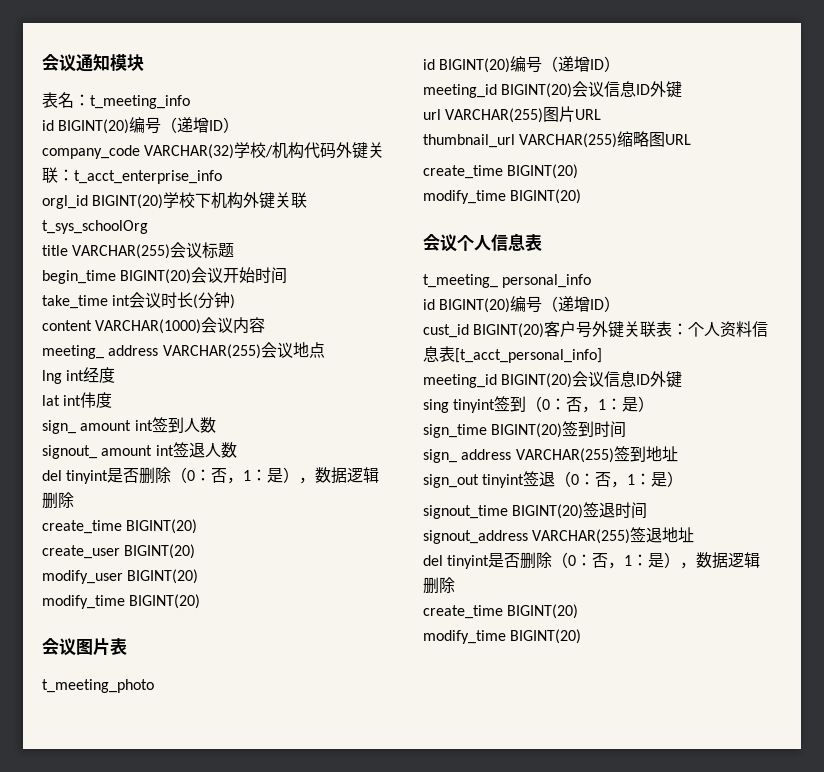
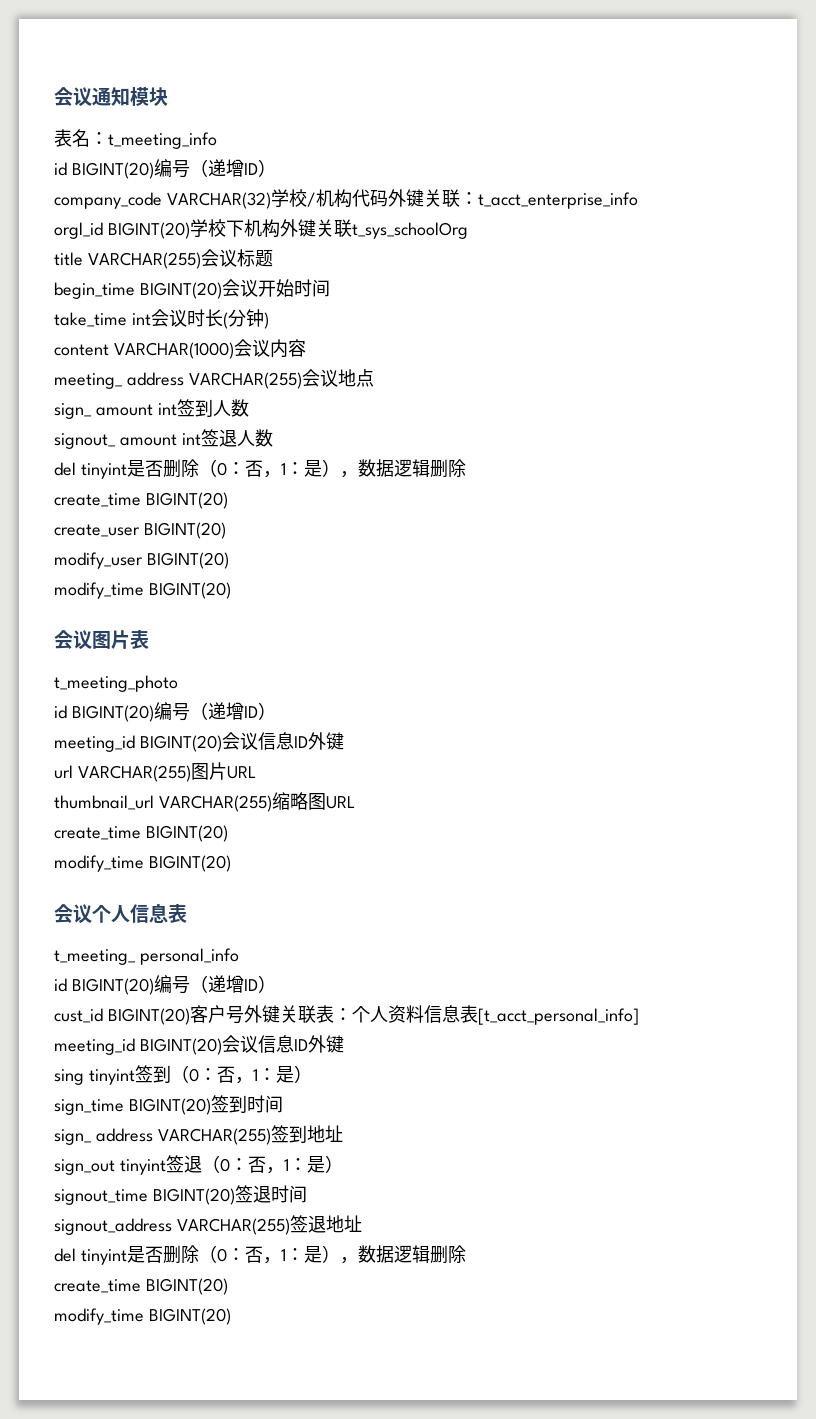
- lng int经度
- lat int伟度

